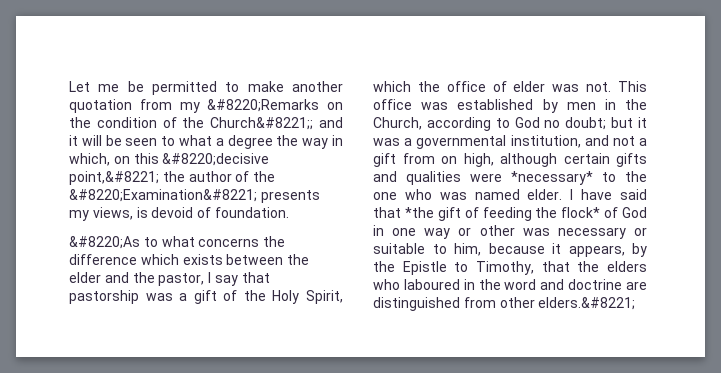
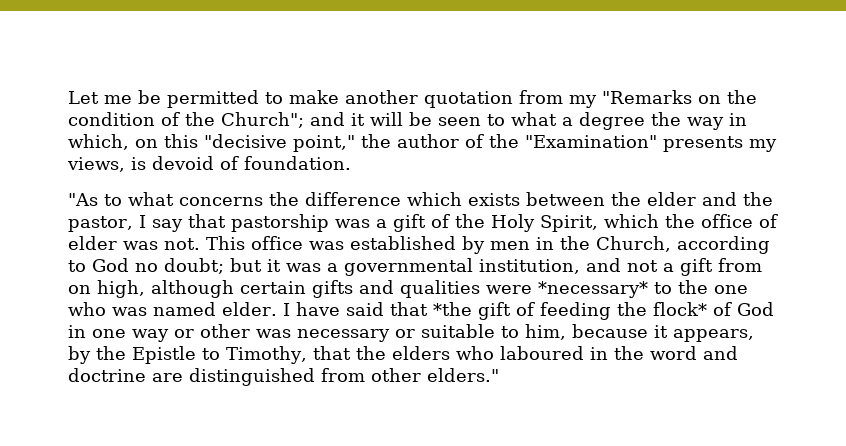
- Let me be permitted to make another quotation from my &#8220;Remarks on the condition of the Church&#8221;; and it will be seen to what a degree the way in which, on this &#8220;decisive point,&#8221; the author of the &#8220;Examination&#8221; presents my views, is devoid of foundation.
+ Let me be permitted to make another quotation from my "Remarks on the condition of the Church"; and it will be seen to what a degree the way in which, on this "decisive point," the author of the "Examination" presents my views, is devoid of foundation.
- &#8220;As to what concerns the difference which exists between the elder and the pastor, I say that pastorship was a gift of the Holy Spirit, which the office of elder was not.
+ "As to what concerns the difference which exists between the elder and the pastor, I say that pastorship was a gift of the Holy Spirit, which the office of elder was not.
- I have said that *the gift of feeding the flock* of God in one way or other was necessary or suitable to him, because it appears, by the Epistle to Timothy, that the elders who laboured in the word and doctrine are distinguished from other elders.&#8221;
+ I have said that *the gift of feeding the flock* of God in one way or other was necessary or suitable to him, because it appears, by the Epistle to Timothy, that the elders who laboured in the word and doctrine are distinguished from other elders."

